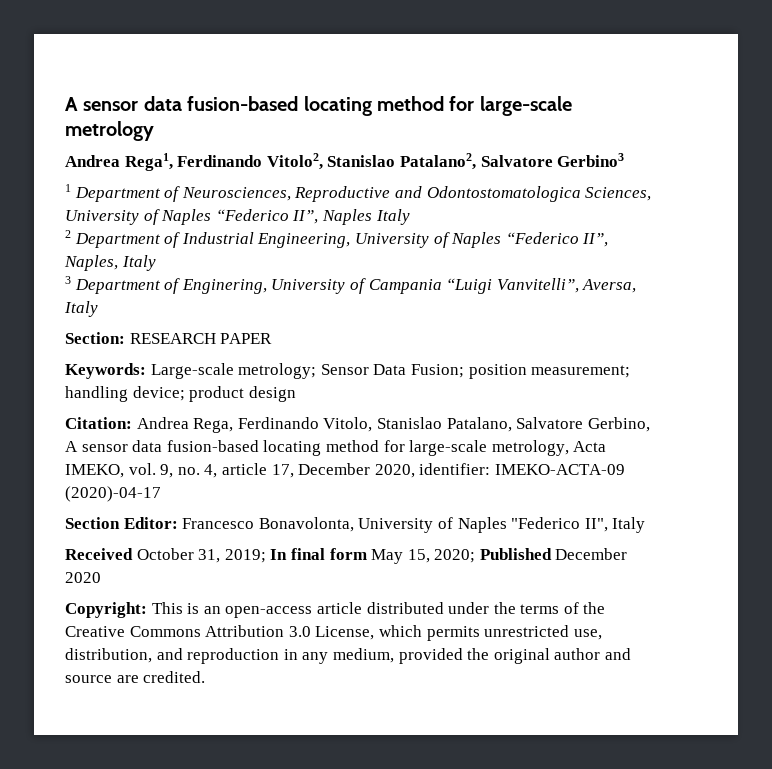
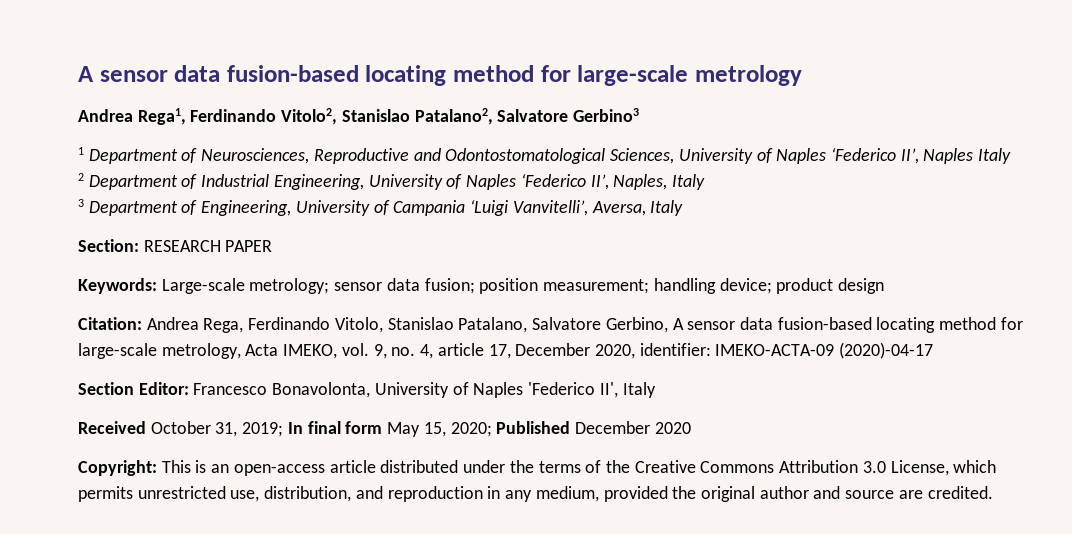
- 1 Department of Neurosciences, Reproductive and Odontostomatologica Sciences, University of Naples “Federico II”, Naples Italy
+ 1 Department of Neurosciences, Reproductive and Odontostomatological Sciences, University of Naples ‘Federico II’, Naples Italy
- 2 Department of Industrial Engineering, University of Naples “Federico II”, Naples, Italy
+ 2 Department of Industrial Engineering, University of Naples ‘Federico II’, Naples, Italy
- 3 Department of Enginering, University of Campania “Luigi Vanvitelli”, Aversa, Italy
+ 3 Department of Engineering, University of Campania ‘Luigi Vanvitelli’, Aversa, Italy
- Keywords: Large-scale metrology; Sensor Data Fusion; position measurement; handling device; product design
+ Keywords: Large-scale metrology; sensor data fusion; position measurement; handling device; product design
- Section Editor: Francesco Bonavolonta, University of Naples "Federico II", Italy
+ Section Editor: Francesco Bonavolonta, University of Naples 'Federico II', Italy

